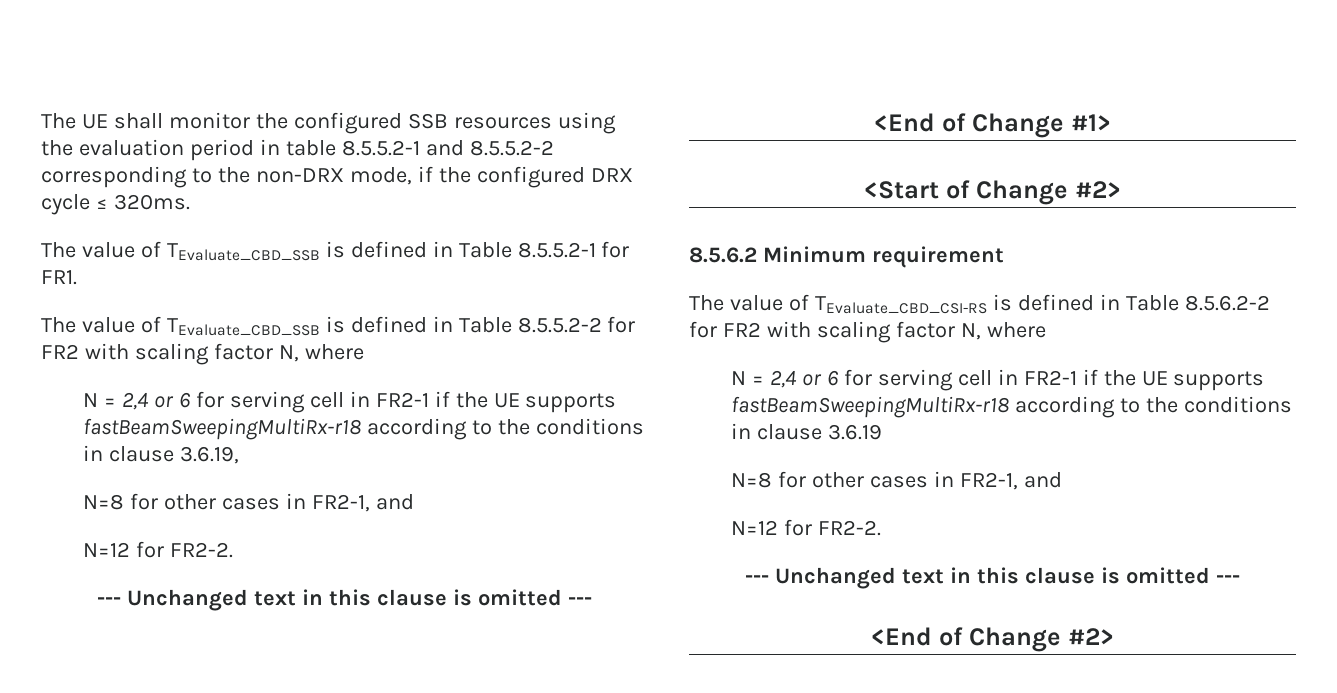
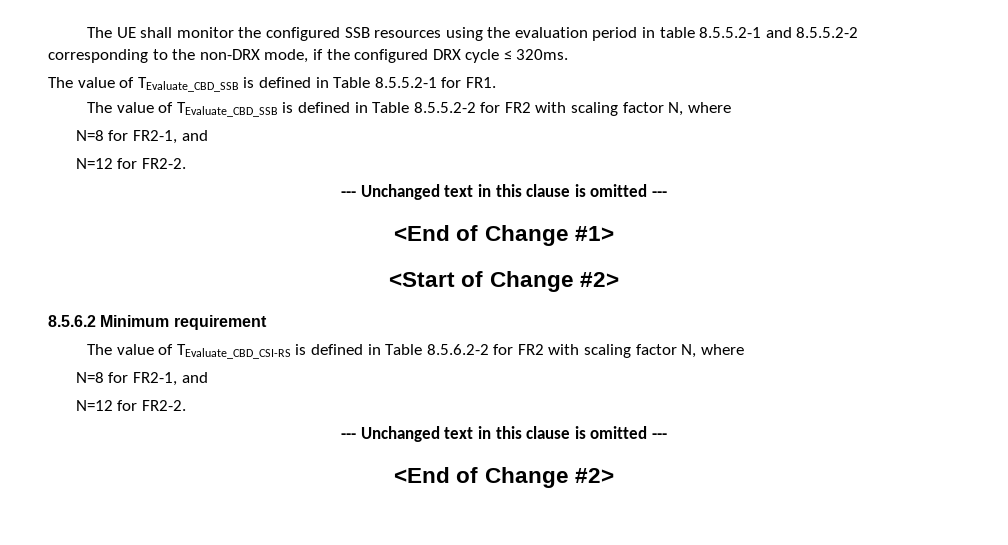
  The value of TEvaluate_CBD_SSB is defined in Table 8.5.5.2-2 for FR2 with scaling factor N, where
- N = 2,4 or 6 for serving cell in FR2-1 if the UE supports fastBeamSweepingMultiRx-r18 according to the conditions in clause 3.6.19,
- N=8 for other cases in FR2-1, and
+ N=8 for FR2-1, and
  The value of TEvaluate_CBD_CSI-RS is defined in Table 8.5.6.2-2 for FR2 with scaling factor N, where
- N = 2,4 or 6 for serving cell in FR2-1 if the UE supports fastBeamSweepingMultiRx-r18 according to the conditions in clause 3.6.19
- N=8 for other cases in FR2-1, and
+ N=8 for FR2-1, and

